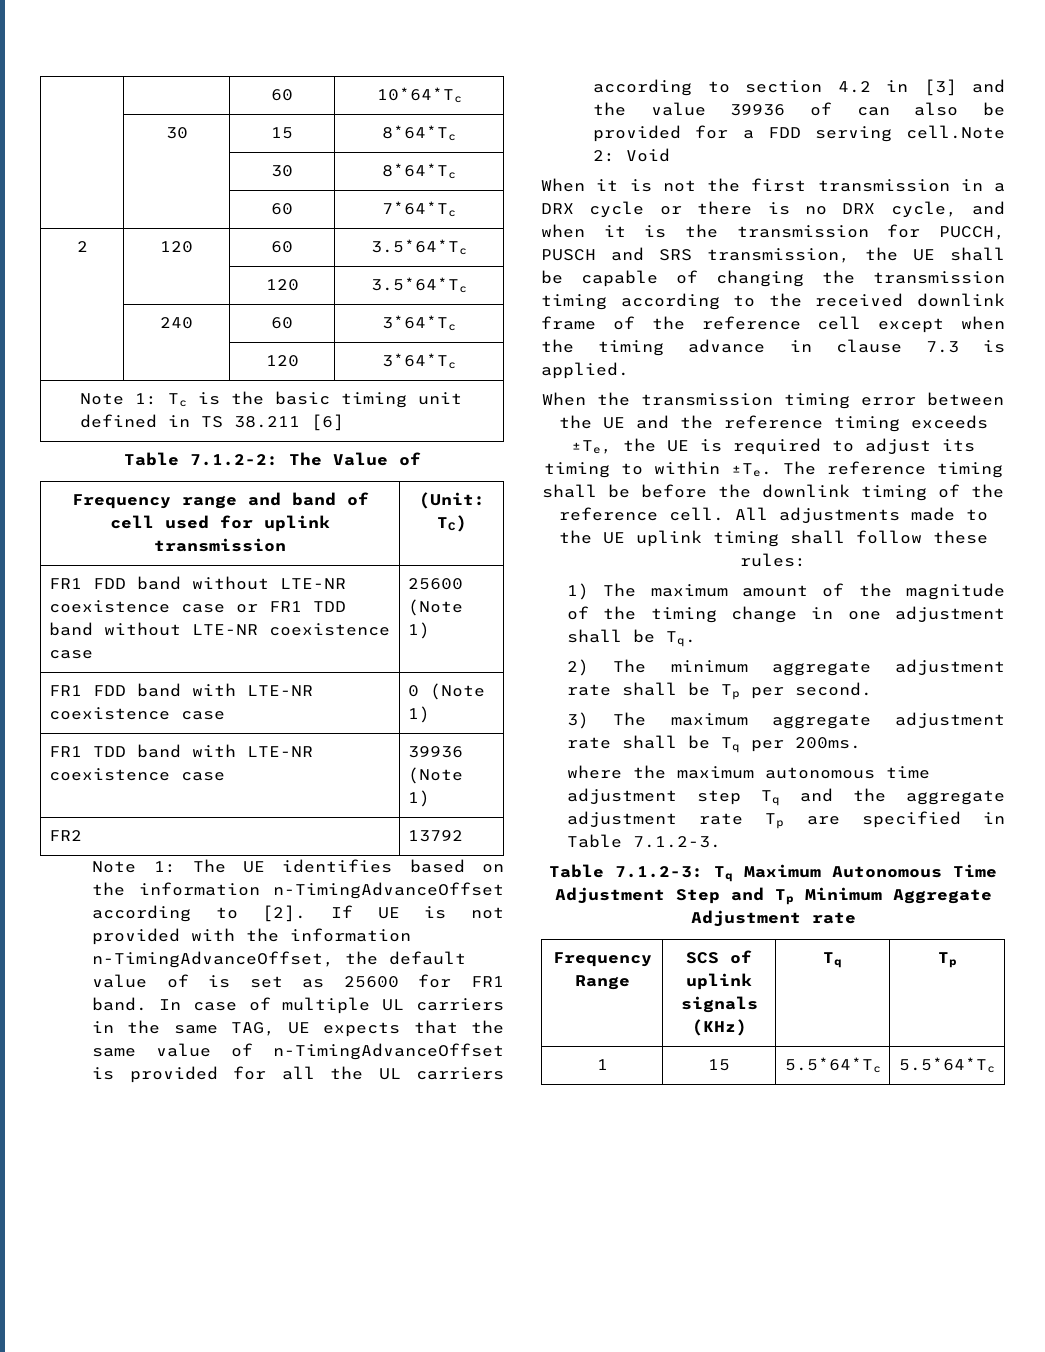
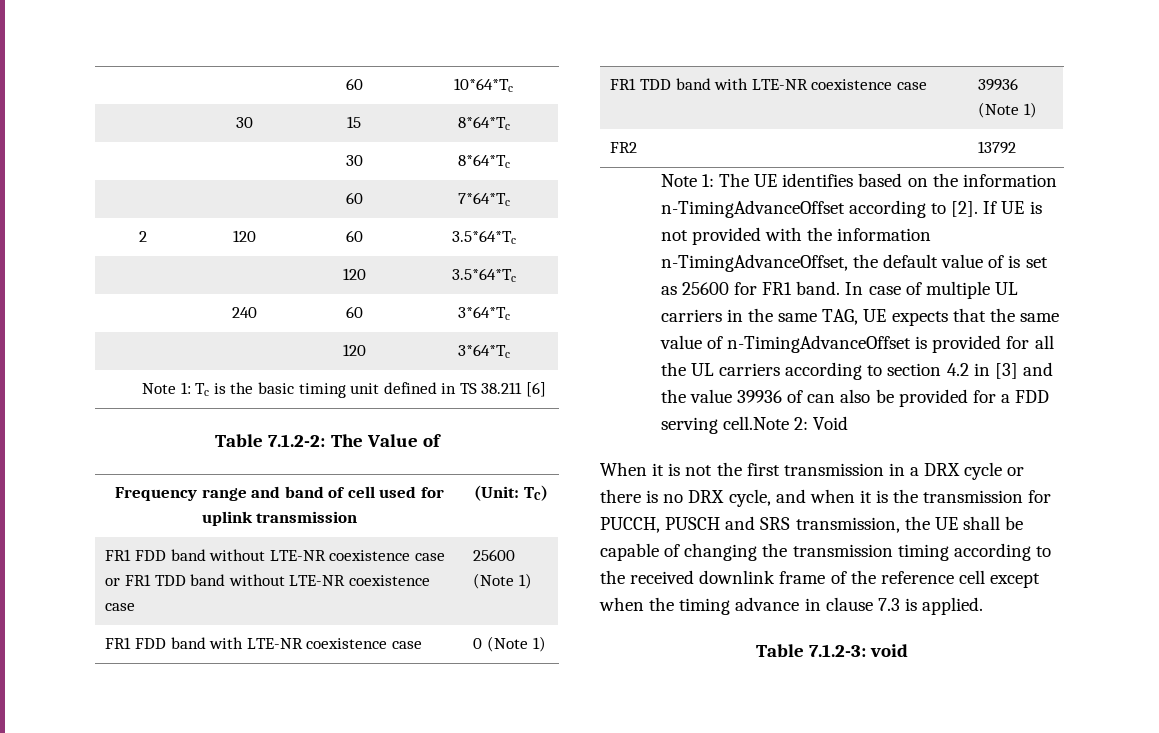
- When the transmission timing error between the UE and the reference timing exceeds ±Te, the UE is required to adjust its timing to within ±Te. The reference timing shall be before the downlink timing of the reference cell. All adjustments made to the UE uplink timing shall follow these rules:
- 1) The maximum amount of the magnitude of the timing change in one adjustment shall be Tq.
- 2) The minimum aggregate adjustment rate shall be Tp per second.
- 3) The maximum aggregate adjustment rate shall be Tq per 200ms.
- where the maximum autonomous time adjustment step Tq and the aggregate adjustment rate Tp are specified in Table 7.1.2-3.
- Table 7.1.2-3: Tq Maximum Autonomous Time Adjustment Step and Tp Minimum Aggregate Adjustment rate
- Frequency Range | SCS of uplink signals (KHz) | Tq | Tp
- 1 | 15 | 5.5*64*Tc | 5.5*64*Tc
+ Table 7.1.2-3: void

